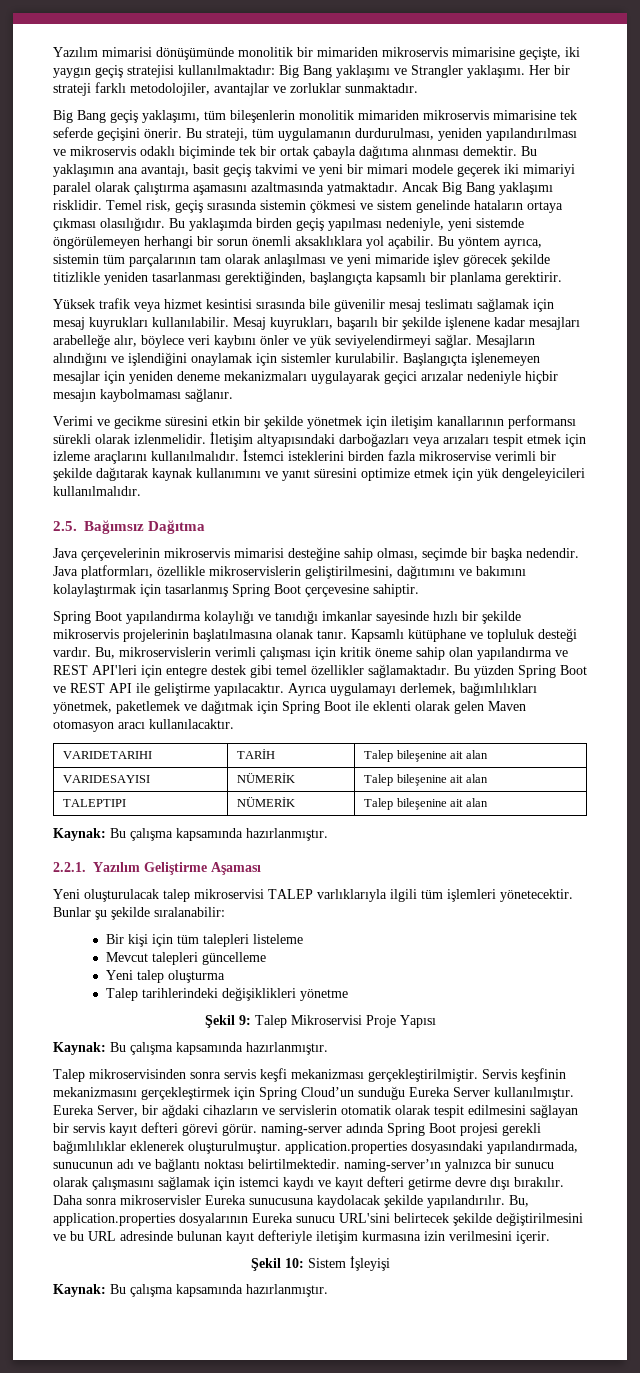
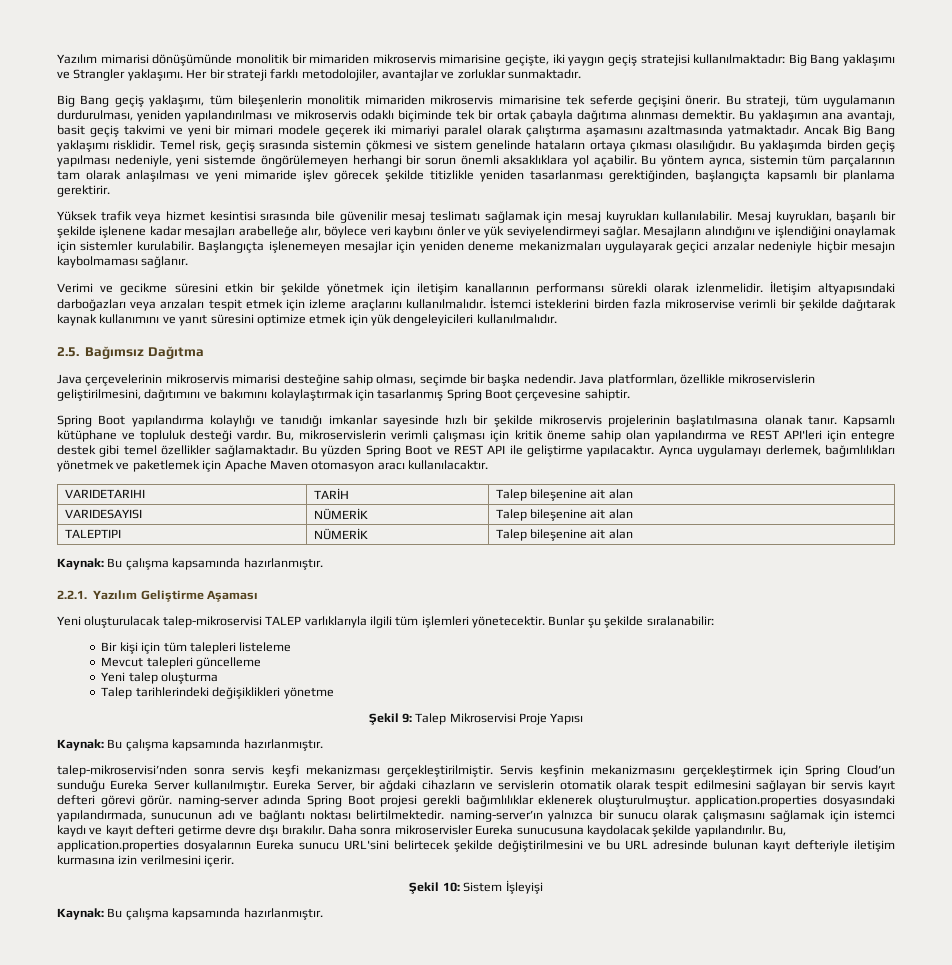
- Ayrıca uygulamayı derlemek, bağımlılıkları yönetmek, paketlemek ve dağıtmak için Spring Boot ile eklenti olarak gelen Maven otomasyon aracı kullanılacaktır.
+ Ayrıca uygulamayı derlemek, bağımlılıkları yönetmek ve paketlemek için Apache Maven otomasyon aracı kullanılacaktır.
- Yeni oluşturulacak talep mikroservisi TALEP varlıklarıyla ilgili tüm işlemleri yönetecektir.
+ Yeni oluşturulacak talep-mikroservisi TALEP varlıklarıyla ilgili tüm işlemleri yönetecektir.
- Talep mikroservisinden sonra servis keşfi mekanizması gerçekleştirilmiştir.
+ talep-mikroservisi’nden sonra servis keşfi mekanizması gerçekleştirilmiştir.

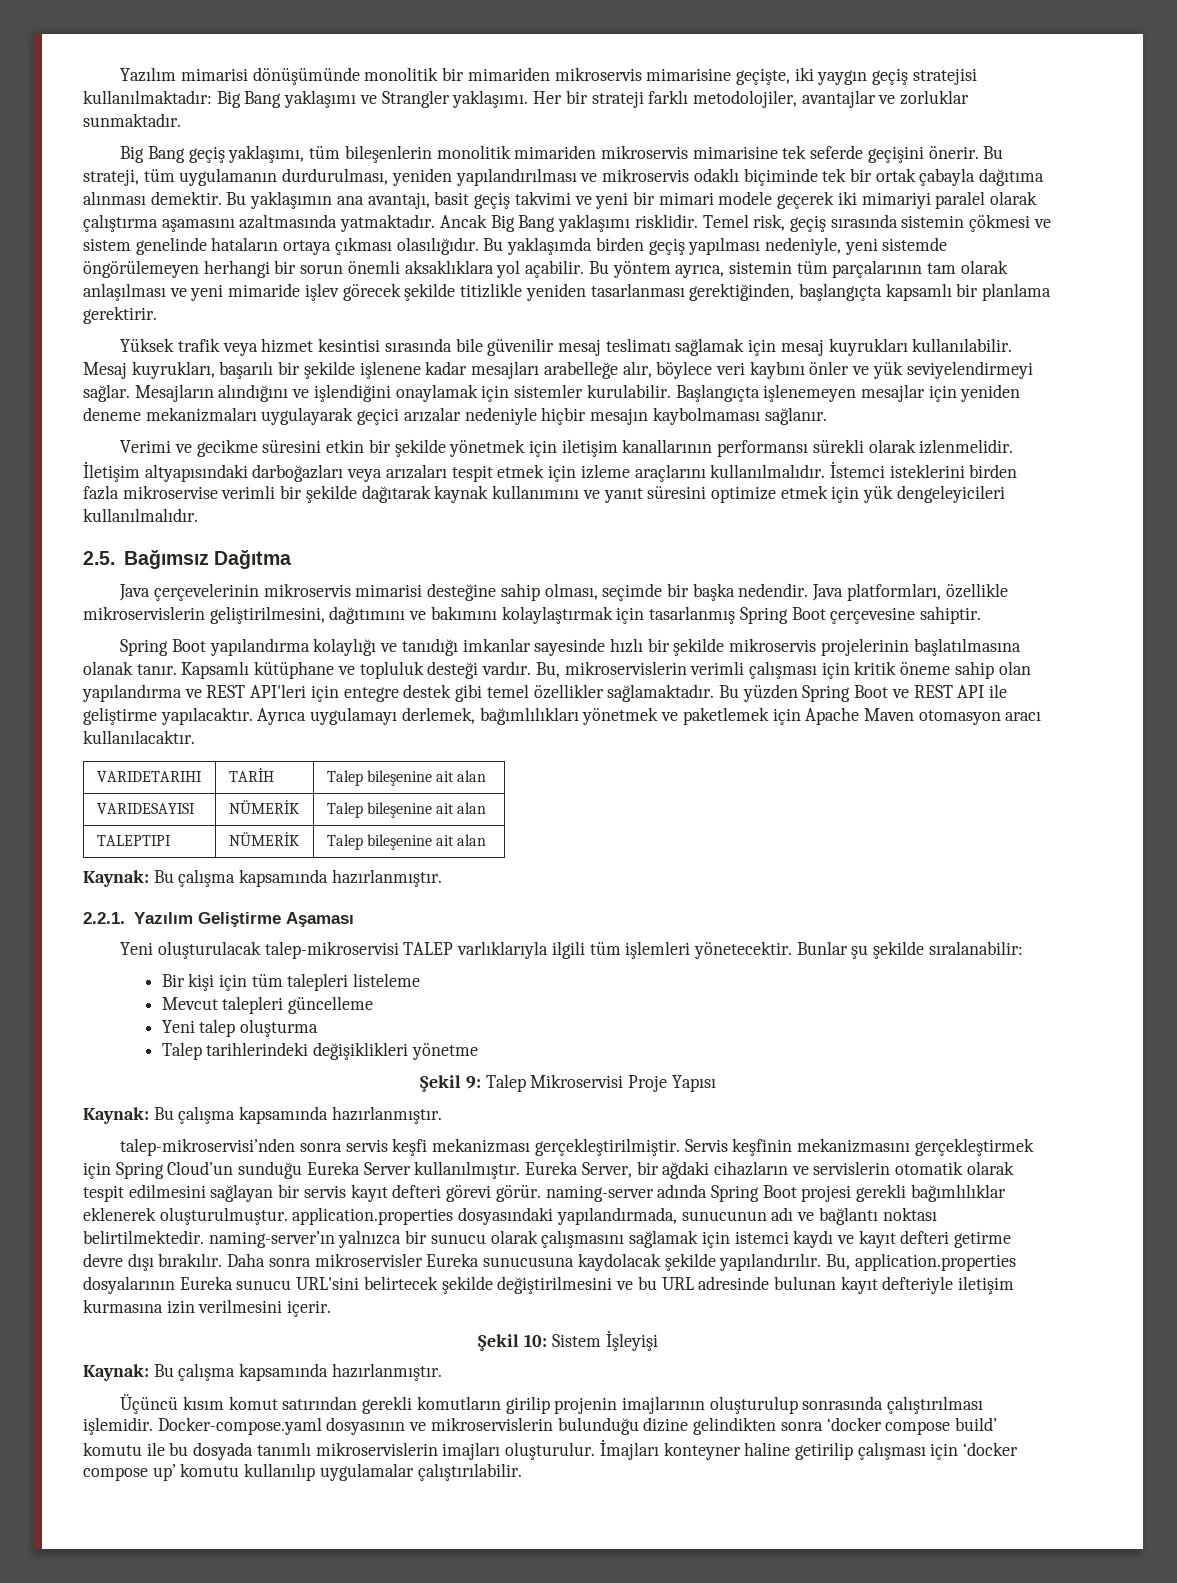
+ Üçüncü kısım komut satırından gerekli komutların girilip projenin imajlarının oluşturulup sonrasında çalıştırılması işlemidir. Docker-compose.yaml dosyasının ve mikroservislerin bulunduğu dizine gelindikten sonra ‘docker compose build’ komutu ile bu dosyada tanımlı mikroservislerin imajları oluşturulur. İmajları konteyner haline getirilip çalışması için ‘docker compose up’ komutu kullanılıp uygulamalar çalıştırılabilir.

